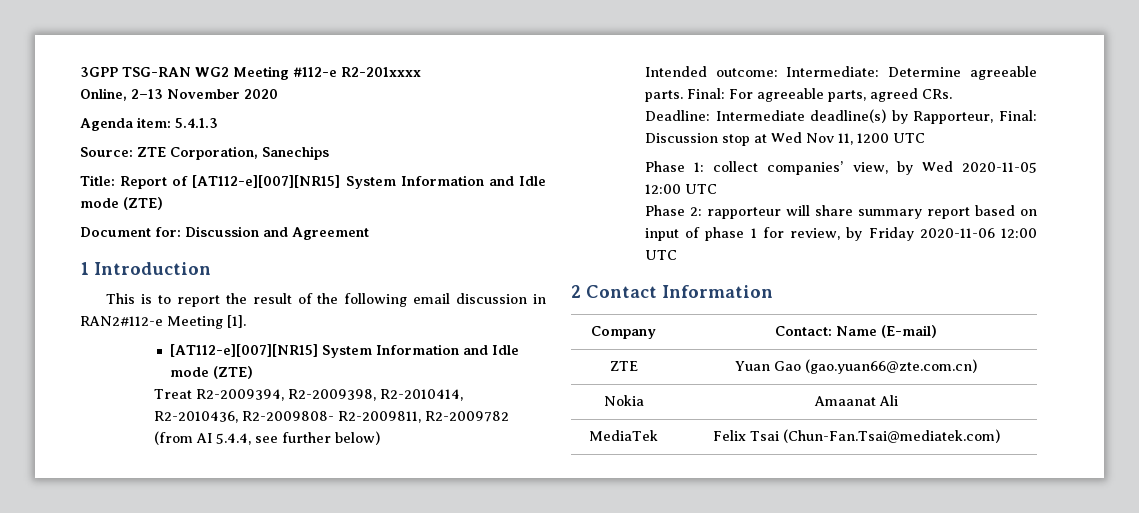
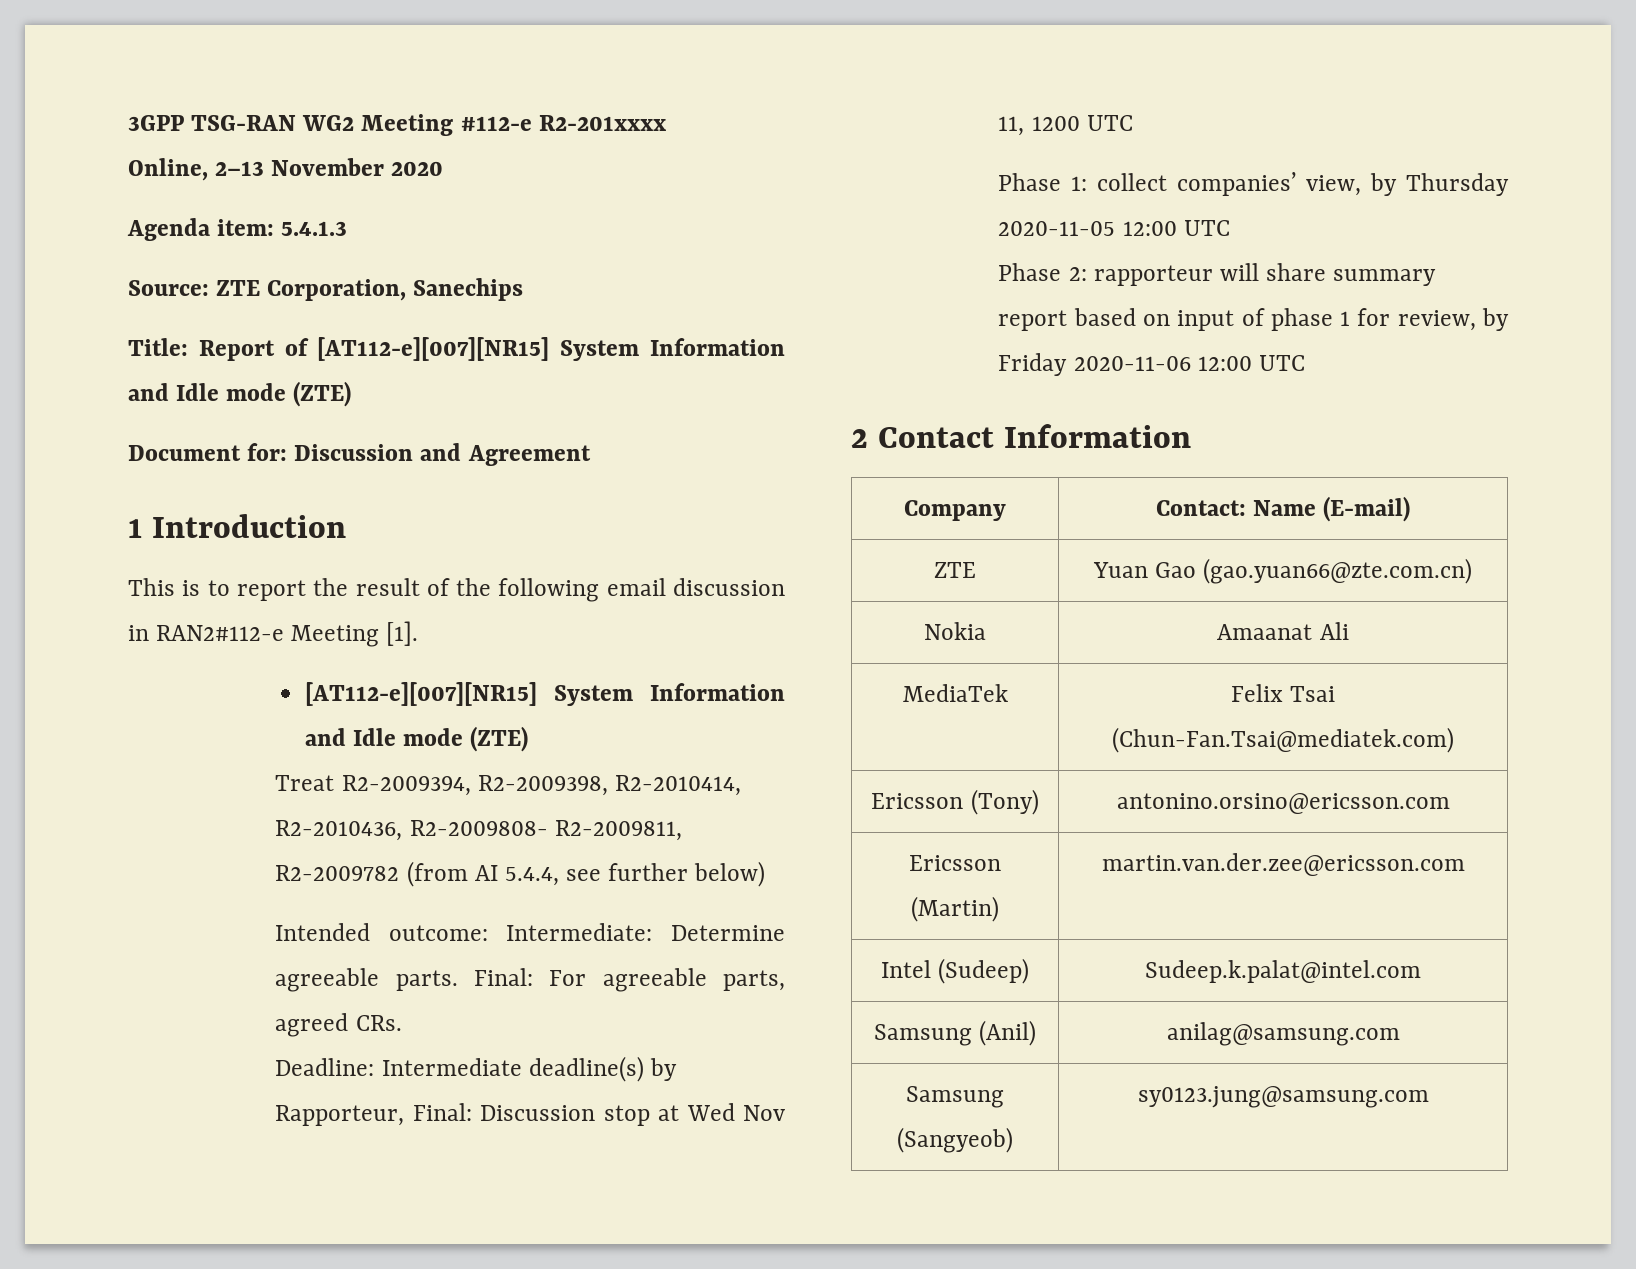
- Phase 1: collect companies’ view, by Wed 2020-11-05 12:00 UTC
+ Phase 1: collect companies’ view, by Thursday 2020-11-05 12:00 UTC
+ Ericsson (Tony) | antonino.orsino@ericsson.com
+ Ericsson (Martin) | martin.van.der.zee@ericsson.com
+ Intel (Sudeep) | Sudeep.k.palat@intel.com
+ Samsung (Anil) | anilag@samsung.com
+ Samsung (Sangyeob) | sy0123.jung@samsung.com

